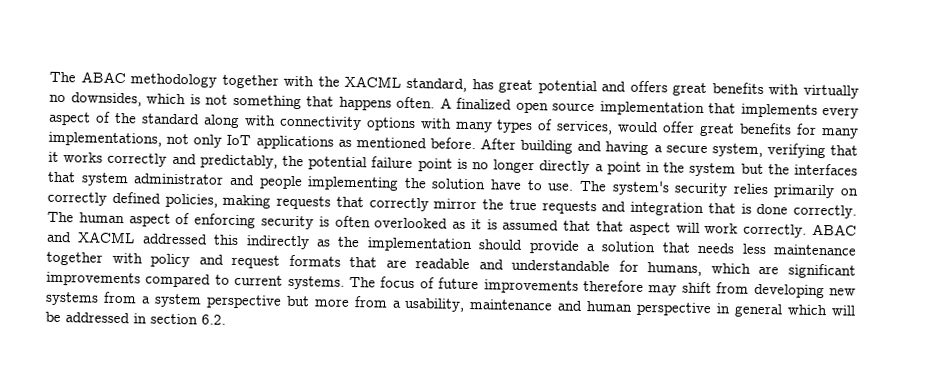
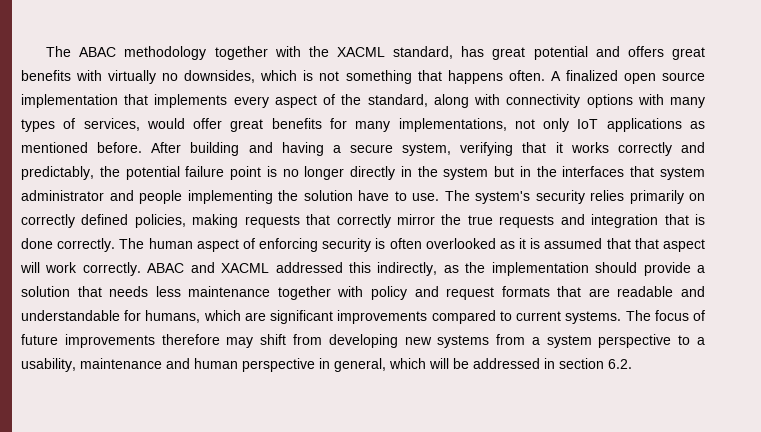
- A finalized open source implementation that implements every aspect of the standard along with connectivity options with many types of services, would offer great benefits for many implementations, not only IoT applications as mentioned before.
+ A finalized open source implementation that implements every aspect of the standard, along with connectivity options with many types of services, would offer great benefits for many implementations, not only IoT applications as mentioned before.
- After building and having a secure system, verifying that it works correctly and predictably, the potential failure point is no longer directly a point in the system but the interfaces that system administrator and people implementing the solution have to use.
+ After building and having a secure system, verifying that it works correctly and predictably, the potential failure point is no longer directly in the system but in the interfaces that system administrator and people implementing the solution have to use.
- ABAC and XACML addressed this indirectly as the implementation should provide a solution that needs less maintenance together with policy and request formats that are readable and understandable for humans, which are significant improvements compared to current systems.
+ ABAC and XACML addressed this indirectly, as the implementation should provide a solution that needs less maintenance together with policy and request formats that are readable and understandable for humans, which are significant improvements compared to current systems.
- The focus of future improvements therefore may shift from developing new systems from a system perspective but more from a usability, maintenance and human perspective in general which will be addressed in section 6.2.
+ The focus of future improvements therefore may shift from developing new systems from a system perspective to a usability, maintenance and human perspective in general, which will be addressed in section 6.2.

